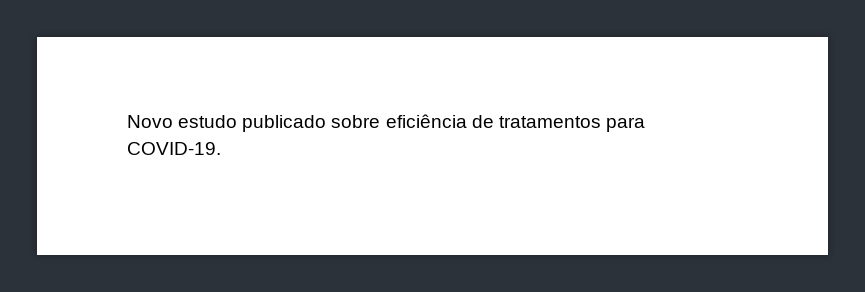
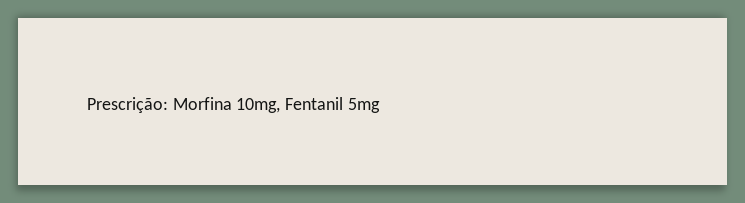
- Novo estudo publicado sobre eficiência de tratamentos para COVID-19.
+ Prescrição: Morfina 10mg, Fentanil 5mg

